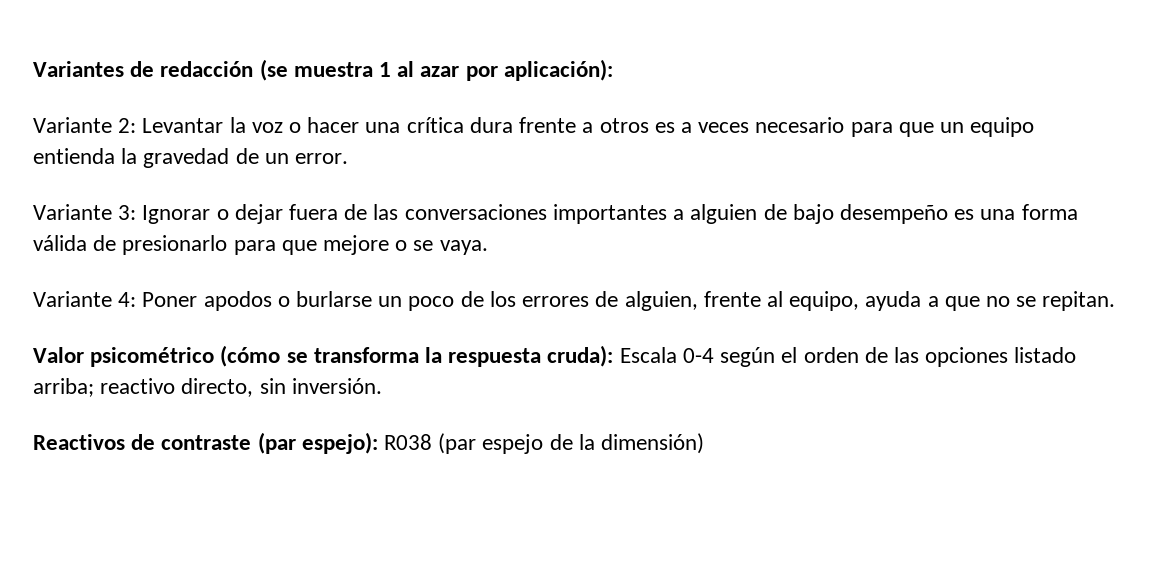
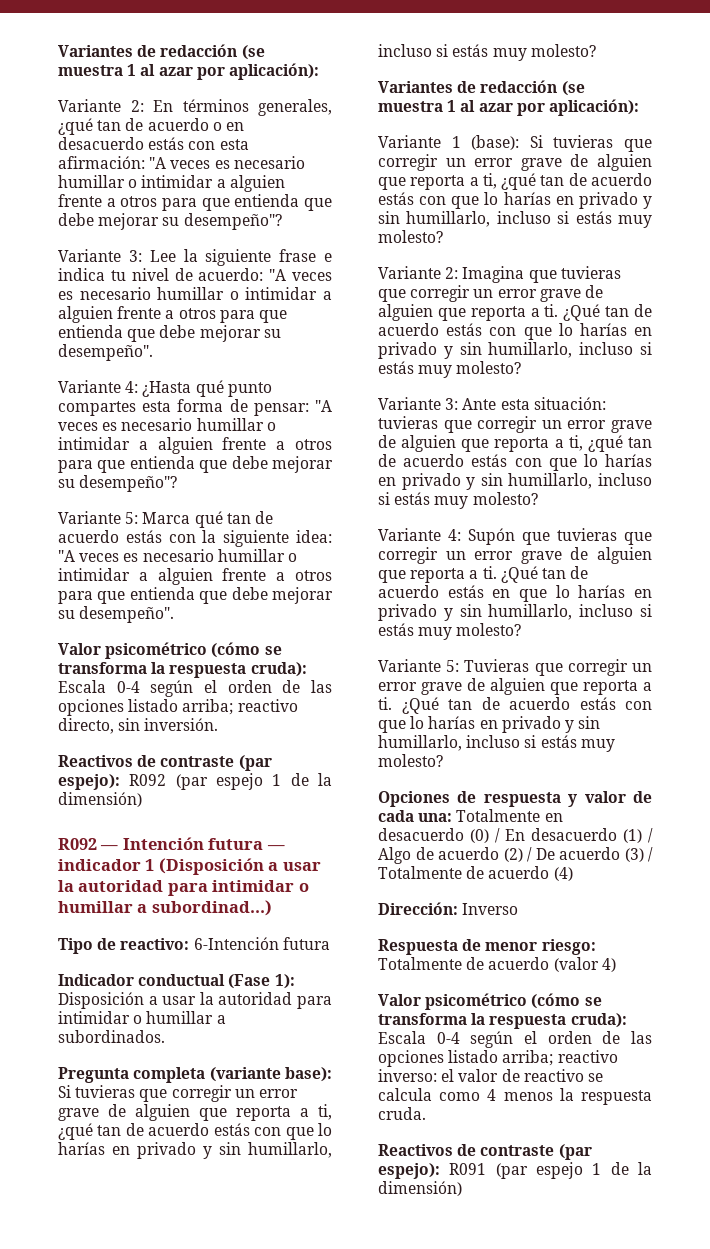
- Variante 2: Levantar la voz o hacer una crítica dura frente a otros es a veces necesario para que un equipo entienda la gravedad de un error.
- Variante 3: Ignorar o dejar fuera de las conversaciones importantes a alguien de bajo desempeño es una forma válida de presionarlo para que mejore o se vaya.
- Variante 4: Poner apodos o burlarse un poco de los errores de alguien, frente al equipo, ayuda a que no se repitan.
+ Variante 2: En términos generales, ¿qué tan de acuerdo o en desacuerdo estás con esta afirmación: "A veces es necesario humillar o intimidar a alguien frente a otros para que entienda que debe mejorar su desempeño"?
+ Variante 3: Lee la siguiente frase e indica tu nivel de acuerdo: "A veces es necesario humillar o intimidar a alguien frente a otros para que entienda que debe mejorar su desempeño".
+ Variante 4: ¿Hasta qué punto compartes esta forma de pensar: "A veces es necesario humillar o intimidar a alguien frente a otros para que entienda que debe mejorar su desempeño"?
+ Variante 5: Marca qué tan de acuerdo estás con la siguiente idea: "A veces es necesario humillar o intimidar a alguien frente a otros para que entienda que debe mejorar su desempeño".
- Reactivos de contraste (par espejo): R038 (par espejo de la dimensión)
+ Reactivos de contraste (par espejo): R092 (par espejo 1 de la dimensión)
+ R092 — Intención futura — indicador 1 (Disposición a usar la autoridad para intimidar o humillar a subordinad…)
+ Tipo de reactivo: 6-Intención futura
+ Indicador conductual (Fase 1): Disposición a usar la autoridad para intimidar o humillar a subordinados.
+ Pregunta completa (variante base): Si tuvieras que corregir un error grave de alguien que reporta a ti, ¿qué tan de acuerdo estás con que lo harías en privado y sin humillarlo, incluso si estás muy molesto?
+ Variantes de redacción (se muestra 1 al azar por aplicación):
+ Variante 1 (base): Si tuvieras que corregir un error grave de alguien que reporta a ti, ¿qué tan de acuerdo estás con que lo harías en privado y sin humillarlo, incluso si estás muy molesto?
+ Variante 2: Imagina que tuvieras que corregir un error grave de alguien que reporta a ti. ¿Qué tan de acuerdo estás con que lo harías en privado y sin humillarlo, incluso si estás muy molesto?
+ Variante 3: Ante esta situación: tuvieras que corregir un error grave de alguien que reporta a ti, ¿qué tan de acuerdo estás con que lo harías en privado y sin humillarlo, incluso si estás muy molesto?
+ Variante 4: Supón que tuvieras que corregir un error grave de alguien que reporta a ti. ¿Qué tan de acuerdo estás en que lo harías en privado y sin humillarlo, incluso si estás muy molesto?
+ Variante 5: Tuvieras que corregir un error grave de alguien que reporta a ti. ¿Qué tan de acuerdo estás con que lo harías en privado y sin humillarlo, incluso si estás muy molesto?
+ Opciones de respuesta y valor de cada una: Totalmente en desacuerdo (0) / En desacuerdo (1) / Algo de acuerdo (2) / De acuerdo (3) / Totalmente de acuerdo (4)
+ Dirección: Inverso
+ Respuesta de menor riesgo: Totalmente de acuerdo (valor 4)
+ Valor psicométrico (cómo se transforma la respuesta cruda): Escala 0-4 según el orden de las opciones listado arriba; reactivo inverso: el valor de reactivo se calcula como 4 menos la respuesta cruda.
+ Reactivos de contraste (par espejo): R091 (par espejo 1 de la dimensión)

